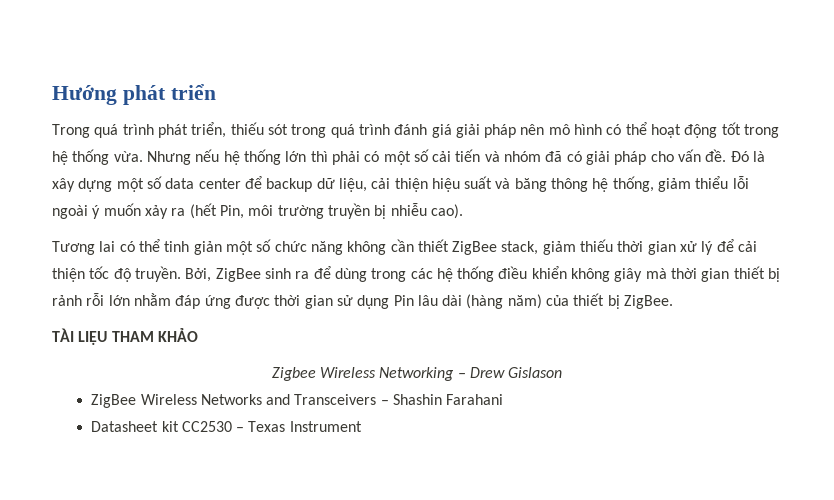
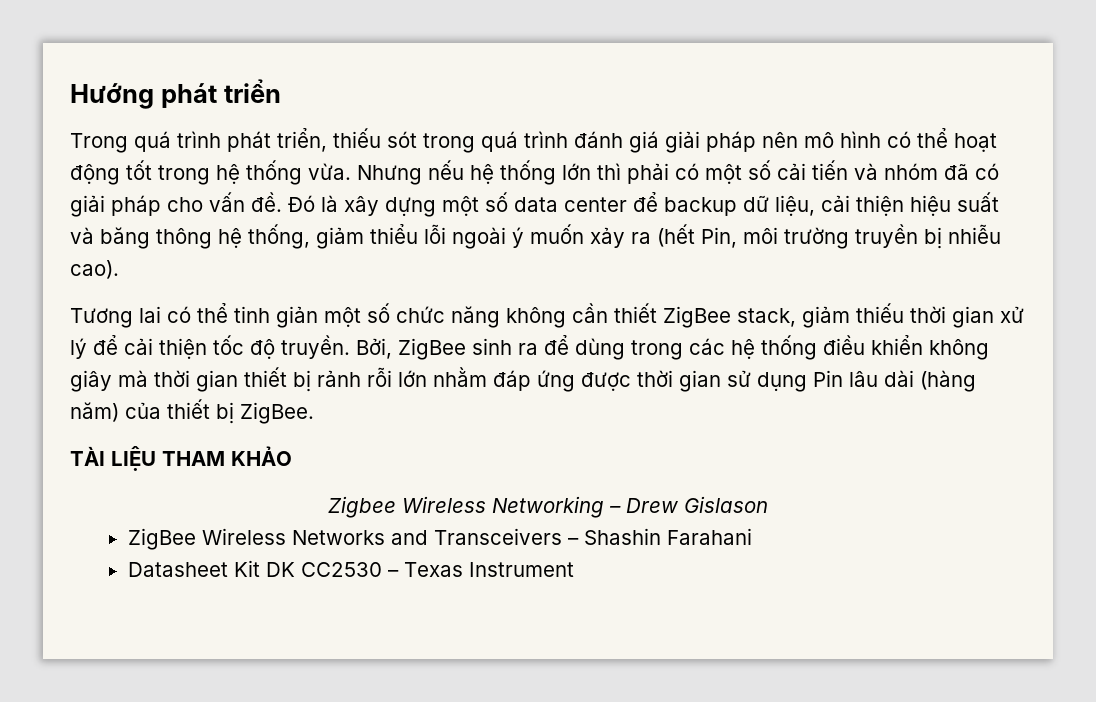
- Datasheet kit CC2530 – Texas Instrument
+ Datasheet Kit DK CC2530 – Texas Instrument

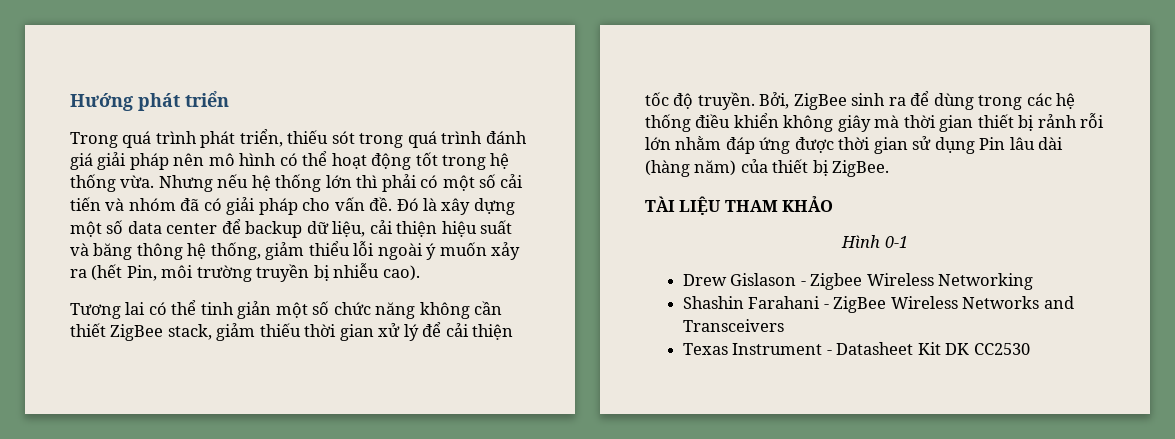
- Zigbee Wireless Networking – Drew Gislason
- ZigBee Wireless Networks and Transceivers – Shashin Farahani
- Datasheet Kit DK CC2530 – Texas Instrument
+ Hình 0-1
+ Drew Gislason - Zigbee Wireless Networking
+ Shashin Farahani - ZigBee Wireless Networks and Transceivers
+ Texas Instrument - Datasheet Kit DK CC2530

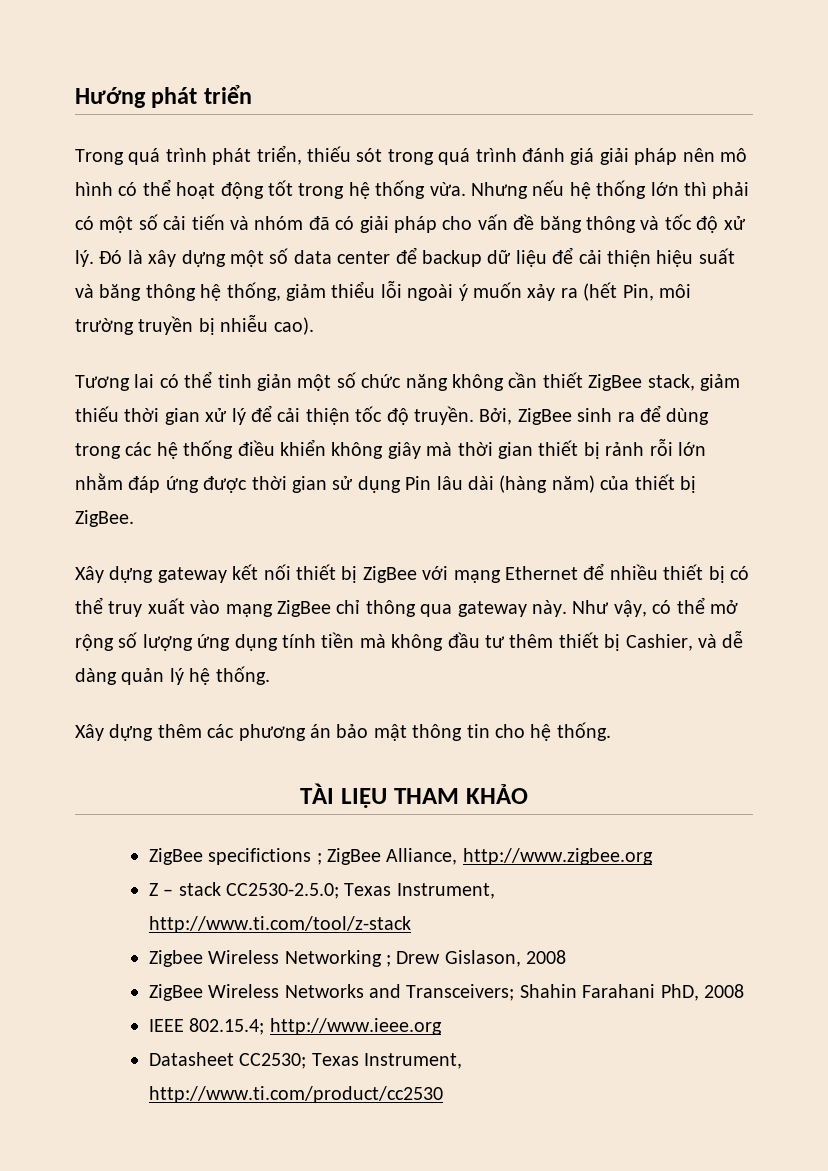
- Nhưng nếu hệ thống lớn thì phải có một số cải tiến và nhóm đã có giải pháp cho vấn đề.
+ Nhưng nếu hệ thống lớn thì phải có một số cải tiến và nhóm đã có giải pháp cho vấn đề băng thông và tốc độ xử lý.
- Đó là xây dựng một số data center để backup dữ liệu, cải thiện hiệu suất và băng thông hệ thống, giảm thiểu lỗi ngoài ý muốn xảy ra (hết Pin, môi trường truyền bị nhiễu cao).
+ Đó là xây dựng một số data center để backup dữ liệu để cải thiện hiệu suất và băng thông hệ thống, giảm thiểu lỗi ngoài ý muốn xảy ra (hết Pin, môi trường truyền bị nhiễu cao).
+ Xây dựng gateway kết nối thiết bị ZigBee với mạng Ethernet để nhiều thiết bị có thể truy xuất vào mạng ZigBee chỉ thông qua gateway này. Như vậy, có thể mở rộng số lượng ứng dụng tính tiền mà không đầu tư thêm thiết bị Cashier, và dễ dàng quản lý hệ thống.
+ Xây dựng thêm các phương án bảo mật thông tin cho hệ thống.
  TÀI LIỆU THAM KHẢO
- Hình 0-1
- Drew Gislason - Zigbee Wireless Networking
- Shashin Farahani - ZigBee Wireless Networks and Transceivers
- Texas Instrument - Datasheet Kit DK CC2530
+ ZigBee specifictions ; ZigBee Alliance, http://www.zigbee.org
+ Z – stack CC2530-2.5.0; Texas Instrument, http://www.ti.com/tool/z-stack
+ Zigbee Wireless Networking ; Drew Gislason, 2008
+ ZigBee Wireless Networks and Transceivers; Shahin Farahani PhD, 2008
+ IEEE 802.15.4; http://www.ieee.org
+ Datasheet CC2530; Texas Instrument, http://www.ti.com/product/cc2530

